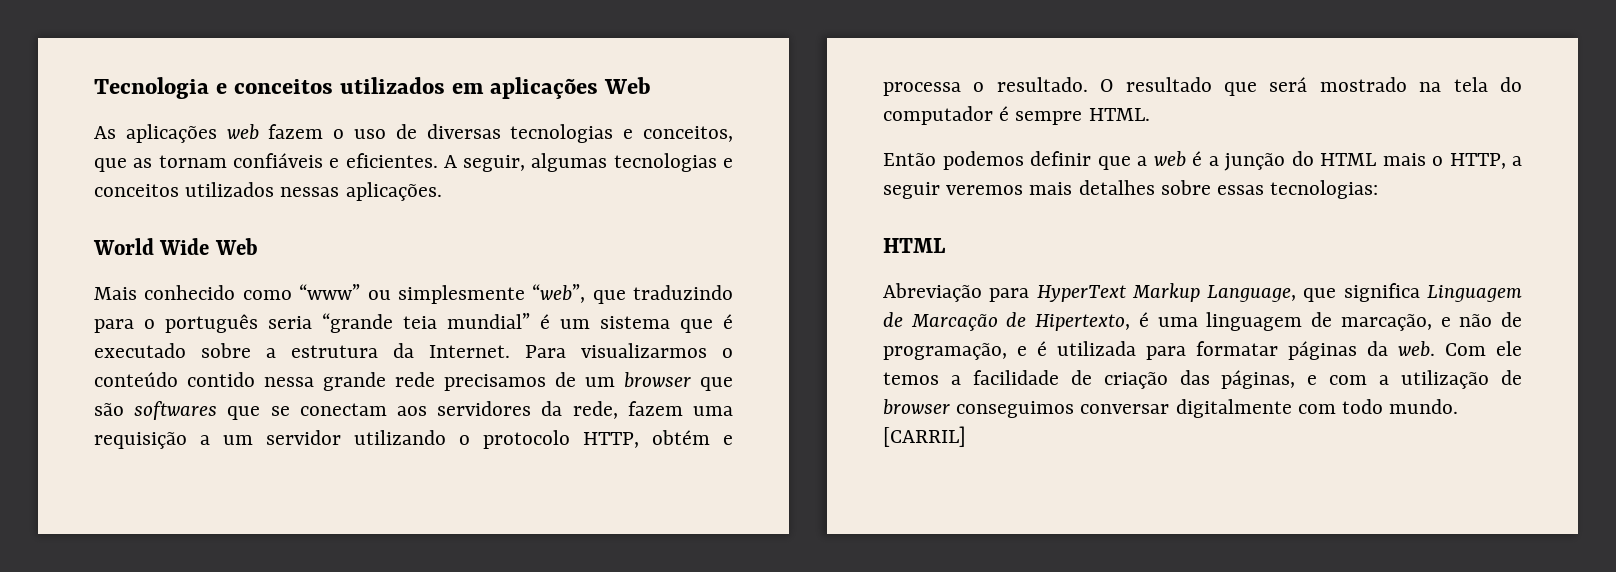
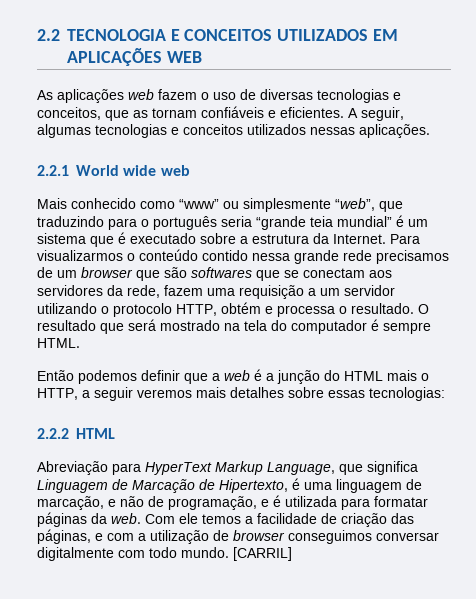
- Tecnologia e conceitos utilizados em aplicações Web
+ 2.2 TECNOLOGIA E CONCEITOS UTILIZADOS EM APLICAÇÕES WEB
- World Wide Web
+ 2.2.1 World wide web
  Então podemos definir que a web é a junção do HTML mais o HTTP, a seguir veremos mais detalhes sobre essas tecnologias:
- HTML
+ 2.2.2 HTML

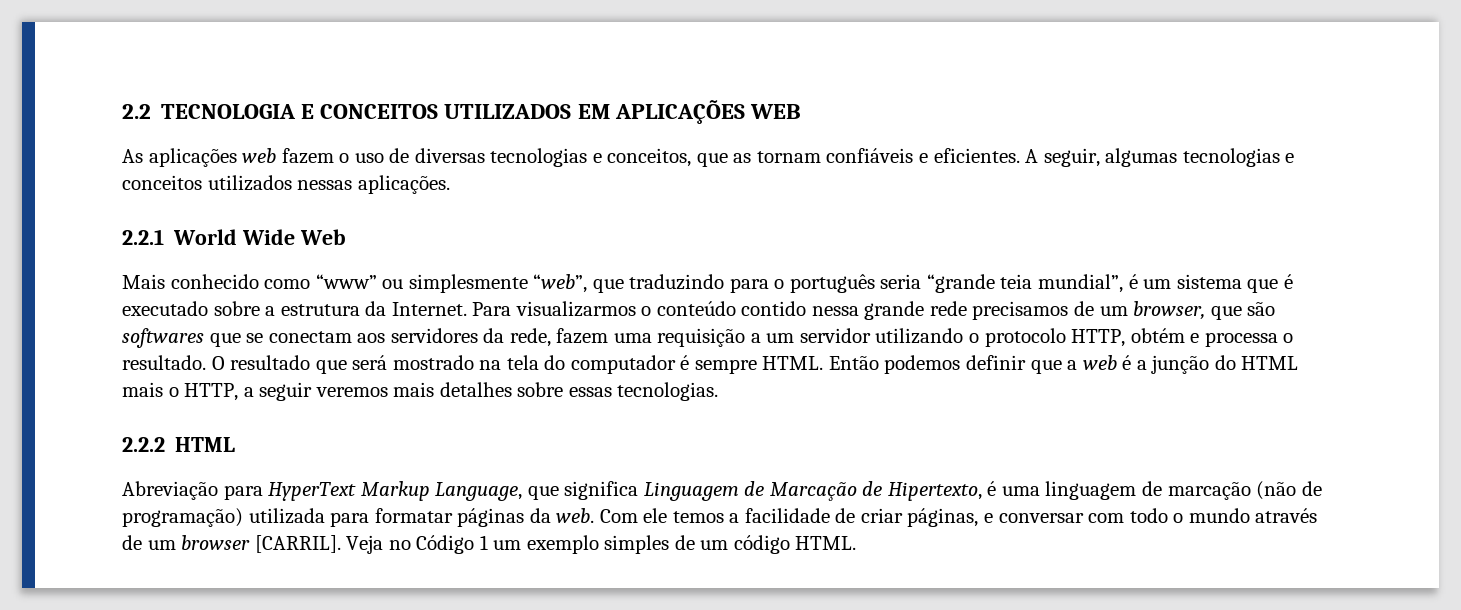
- 2.2.1 World wide web
+ 2.2.1 World Wide Web
- Mais conhecido como “www” ou simplesmente “web”, que traduzindo para o português seria “grande teia mundial” é um sistema que é executado sobre a estrutura da Internet.
+ Mais conhecido como “www” ou simplesmente “web”, que traduzindo para o português seria “grande teia mundial”, é um sistema que é executado sobre a estrutura da Internet.
- Para visualizarmos o conteúdo contido nessa grande rede precisamos de um browser que são softwares que se conectam aos servidores da rede, fazem uma requisição a um servidor utilizando o protocolo HTTP, obtém e processa o resultado.
+ Para visualizarmos o conteúdo contido nessa grande rede precisamos de um browser, que são softwares que se conectam aos servidores da rede, fazem uma requisição a um servidor utilizando o protocolo HTTP, obtém e processa o resultado.
- O resultado que será mostrado na tela do computador é sempre HTML.
- Então podemos definir que a web é a junção do HTML mais o HTTP, a seguir veremos mais detalhes sobre essas tecnologias:
+ O resultado que será mostrado na tela do computador é sempre HTML. Então podemos definir que a web é a junção do HTML mais o HTTP, a seguir veremos mais detalhes sobre essas tecnologias.
- Abreviação para HyperText Markup Language, que significa Linguagem de Marcação de Hipertexto, é uma linguagem de marcação, e não de programação, e é utilizada para formatar páginas da web.
+ Abreviação para HyperText Markup Language, que significa Linguagem de Marcação de Hipertexto, é uma linguagem de marcação (não de programação) utilizada para formatar páginas da web.
- Com ele temos a facilidade de criação das páginas, e com a utilização de browser conseguimos conversar digitalmente com todo mundo. [CARRIL]
+ Com ele temos a facilidade de criar páginas, e conversar com todo o mundo através de um browser [CARRIL]. Veja no Código 1 um exemplo simples de um código HTML.

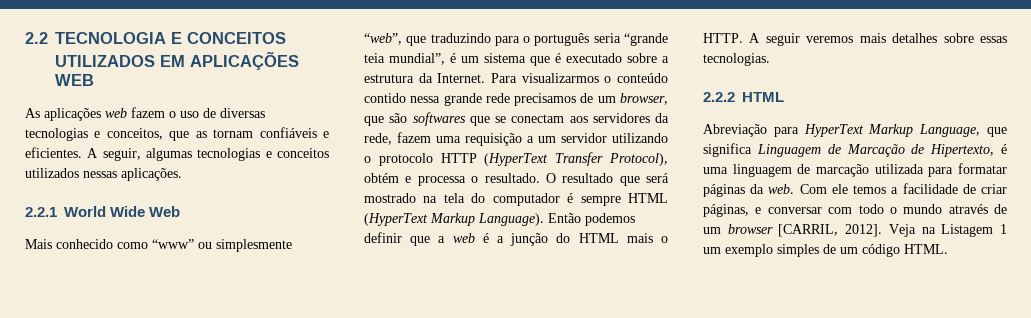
- Para visualizarmos o conteúdo contido nessa grande rede precisamos de um browser, que são softwares que se conectam aos servidores da rede, fazem uma requisição a um servidor utilizando o protocolo HTTP, obtém e processa o resultado.
+ Para visualizarmos o conteúdo contido nessa grande rede precisamos de um browser, que são softwares que se conectam aos servidores da rede, fazem uma requisição a um servidor utilizando o protocolo HTTP (HyperText Transfer Protocol), obtém e processa o resultado.
- O resultado que será mostrado na tela do computador é sempre HTML.
+ O resultado que será mostrado na tela do computador é sempre HTML (HyperText Markup Language).
- Então podemos definir que a web é a junção do HTML mais o HTTP, a seguir veremos mais detalhes sobre essas tecnologias.
+ Então podemos definir que a web é a junção do HTML mais o HTTP. A seguir veremos mais detalhes sobre essas tecnologias.
- Abreviação para HyperText Markup Language, que significa Linguagem de Marcação de Hipertexto, é uma linguagem de marcação (não de programação) utilizada para formatar páginas da web.
+ Abreviação para HyperText Markup Language, que significa Linguagem de Marcação de Hipertexto, é uma linguagem de marcação utilizada para formatar páginas da web.
- Com ele temos a facilidade de criar páginas, e conversar com todo o mundo através de um browser [CARRIL]. Veja no Código 1 um exemplo simples de um código HTML.
+ Com ele temos a facilidade de criar páginas, e conversar com todo o mundo através de um browser [CARRIL, 2012]. Veja na Listagem 1 um exemplo simples de um código HTML.

